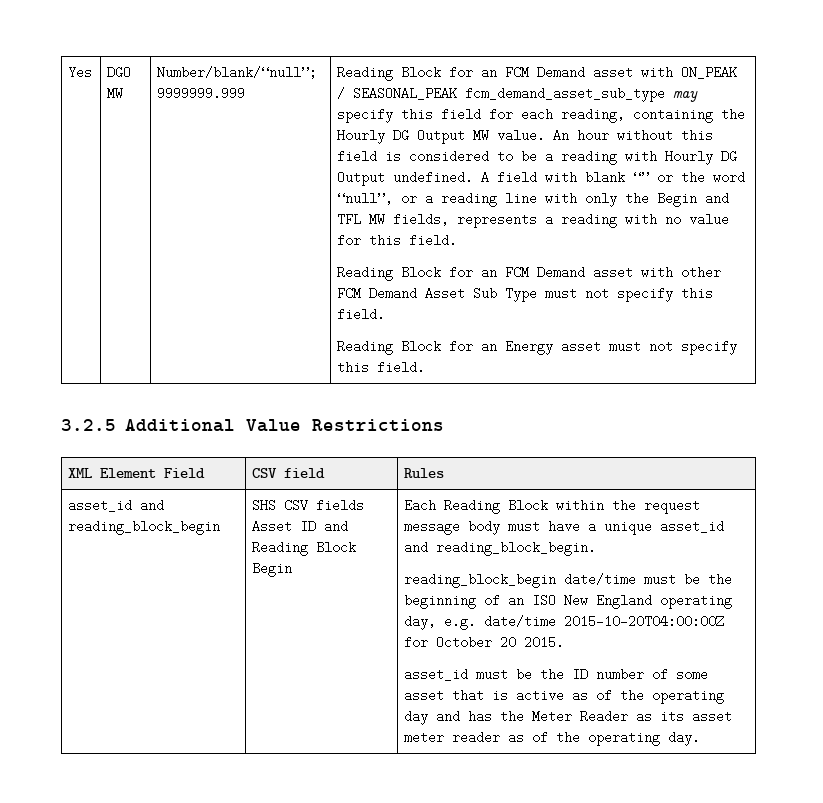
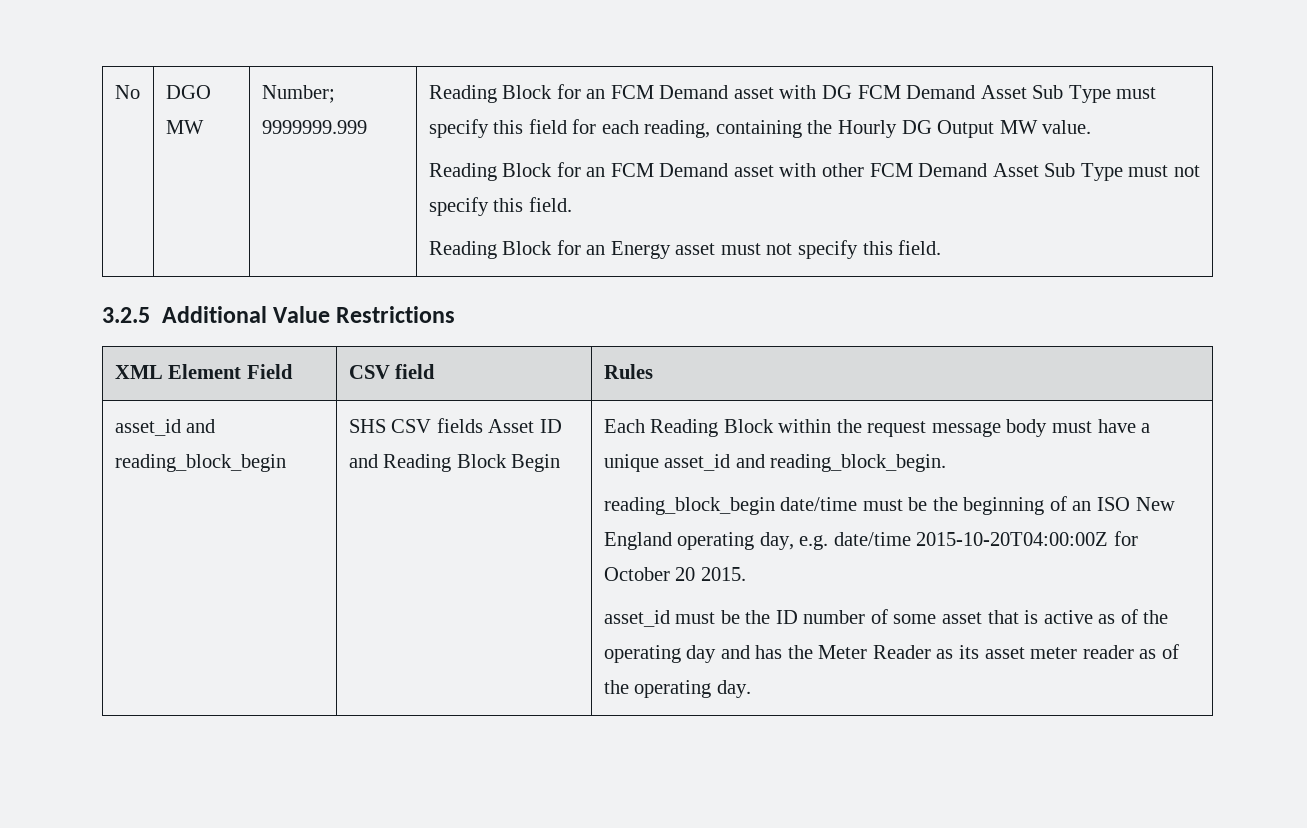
- Yes
+ No
- Number/blank/“null”; 9999999.999
+ Number; 9999999.999
- Reading Block for an FCM Demand asset with ON_PEAK / SEASONAL_PEAK fcm_demand_asset_sub_type may specify this field for each reading, containing the Hourly DG Output MW value. An hour without this field is considered to be a reading with Hourly DG Output undefined. A field with blank “” or the word “null”, or a reading line with only the Begin and TFL MW fields, represents a reading with no value for this field.
+ Reading Block for an FCM Demand asset with DG FCM Demand Asset Sub Type must specify this field for each reading, containing the Hourly DG Output MW value.

